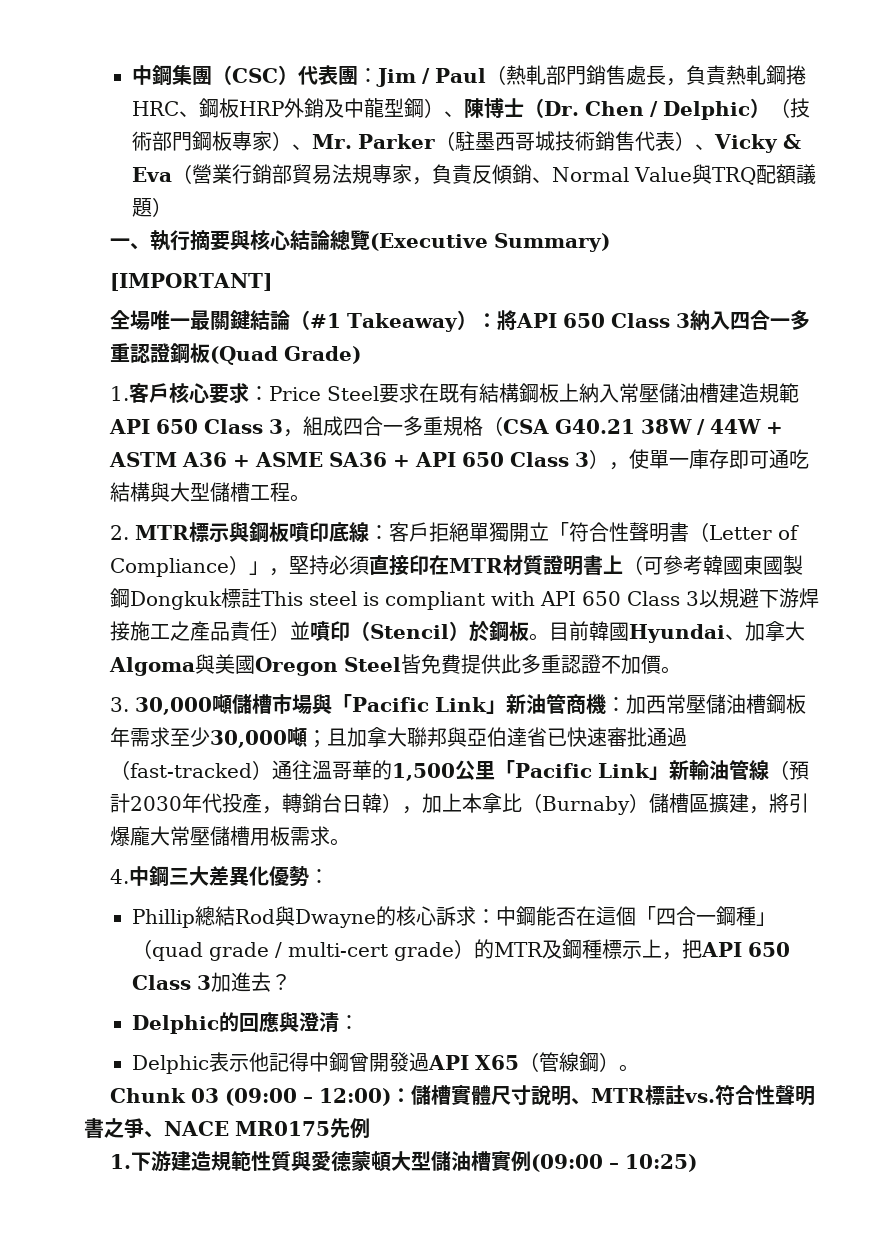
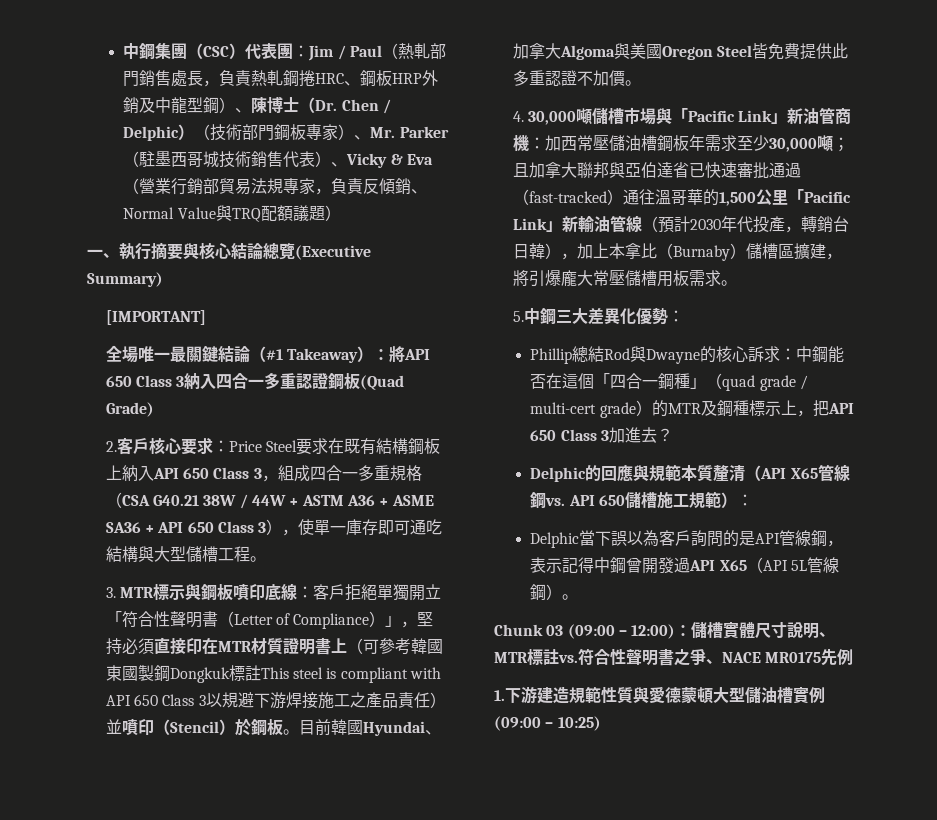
- 1.客戶核心要求：Price Steel要求在既有結構鋼板上納入常壓儲油槽建造規範API 650 Class 3，組成四合一多重規格（CSA G40.21 38W / 44W + ASTM A36 + ASME SA36 + API 650 Class 3），使單一庫存即可通吃結構與大型儲槽工程。
+ 2.客戶核心要求：Price Steel要求在既有結構鋼板上納入API 650 Class 3，組成四合一多重規格（CSA G40.21 38W / 44W + ASTM A36 + ASME SA36 + API 650 Class 3），使單一庫存即可通吃結構與大型儲槽工程。
- 2. MTR標示與鋼板噴印底線：客戶拒絕單獨開立「符合性聲明書（Letter of Compliance）」，堅持必須直接印在MTR材質證明書上（可參考韓國東國製鋼Dongkuk標註This steel is compliant with API 650 Class 3以規避下游焊接施工之產品責任）並噴印（Stencil）於鋼板。
+ 3. MTR標示與鋼板噴印底線：客戶拒絕單獨開立「符合性聲明書（Letter of Compliance）」，堅持必須直接印在MTR材質證明書上（可參考韓國東國製鋼Dongkuk標註This steel is compliant with API 650 Class 3以規避下游焊接施工之產品責任）並噴印（Stencil）於鋼板。
- 3. 30,000噸儲槽市場與「Pacific Link」新油管商機：
+ 4. 30,000噸儲槽市場與「Pacific Link」新油管商機：
- 4.中鋼三大差異化優勢：
+ 5.中鋼三大差異化優勢：
- Delphic的回應與澄清：
- Delphic表示他記得中鋼曾開發過API X65（管線鋼）。
+ Delphic的回應與規範本質釐清（API X65管線鋼vs. API 650儲槽施工規範）：
+ Delphic當下誤以為客戶詢問的是API管線鋼，表示記得中鋼曾開發過API X65（API 5L管線鋼）。

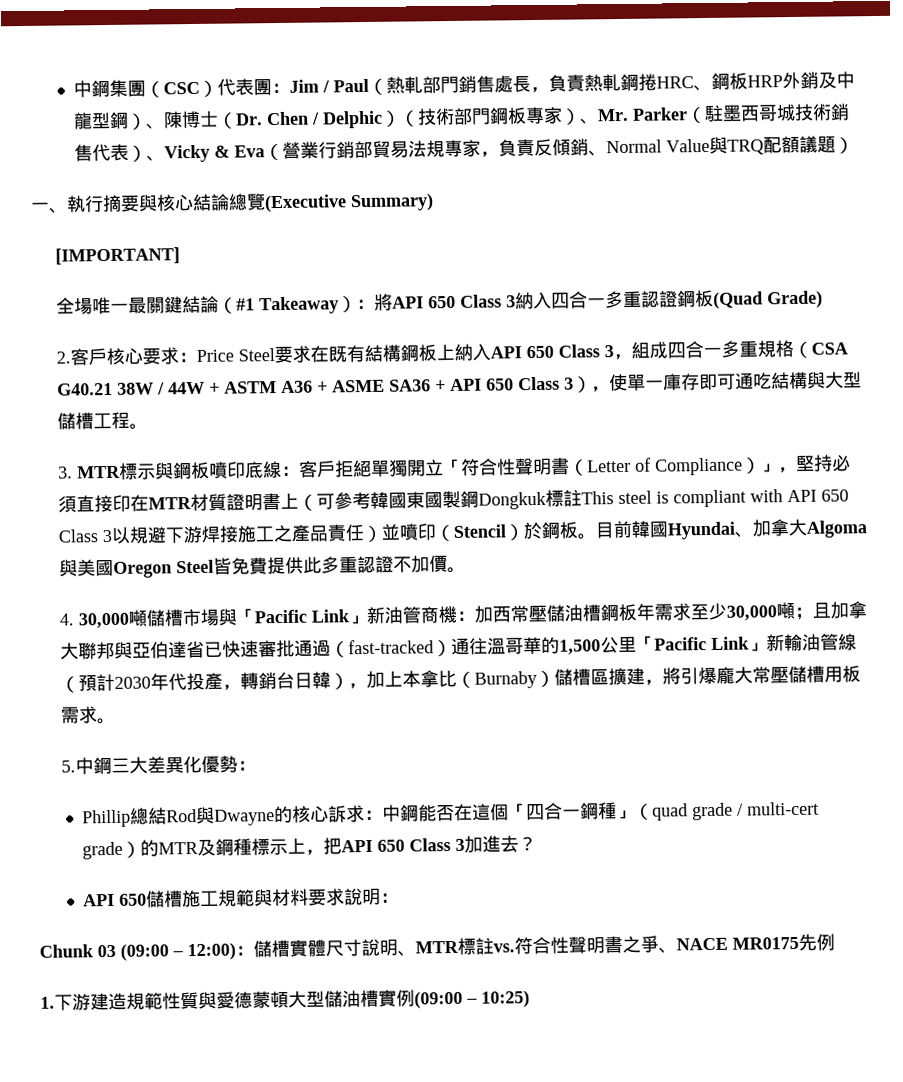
- Delphic的回應與規範本質釐清（API X65管線鋼vs. API 650儲槽施工規範）：
- Delphic當下誤以為客戶詢問的是API管線鋼，表示記得中鋼曾開發過API X65（API 5L管線鋼）。
+ API 650儲槽施工規範與材料要求說明：

